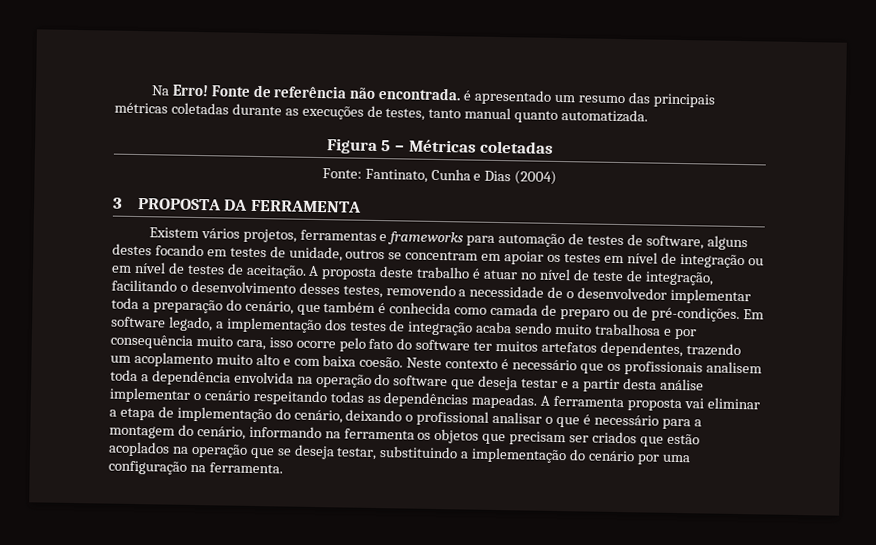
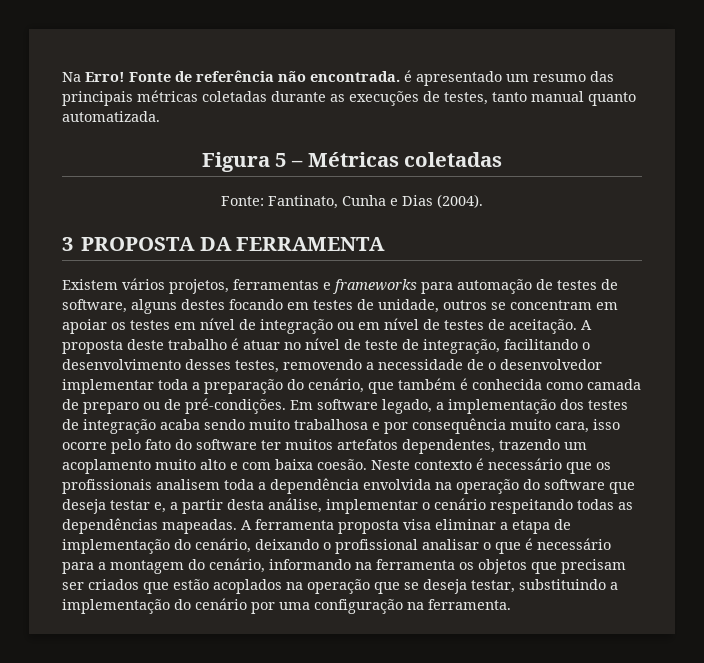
- Fonte: Fantinato, Cunha e Dias (2004)
+ Fonte: Fantinato, Cunha e Dias (2004).
- Neste contexto é necessário que os profissionais analisem toda a dependência envolvida na operação do software que deseja testar e a partir desta análise implementar o cenário respeitando todas as dependências mapeadas.
+ Neste contexto é necessário que os profissionais analisem toda a dependência envolvida na operação do software que deseja testar e, a partir desta análise, implementar o cenário respeitando todas as dependências mapeadas.
- A ferramenta proposta vai eliminar a etapa de implementação do cenário, deixando o profissional analisar o que é necessário para a montagem do cenário, informando na ferramenta os objetos que precisam ser criados que estão acoplados na operação que se deseja testar, substituindo a implementação do cenário por uma configuração na ferramenta.
+ A ferramenta proposta visa eliminar a etapa de implementação do cenário, deixando o profissional analisar o que é necessário para a montagem do cenário, informando na ferramenta os objetos que precisam ser criados que estão acoplados na operação que se deseja testar, substituindo a implementação do cenário por uma configuração na ferramenta.

